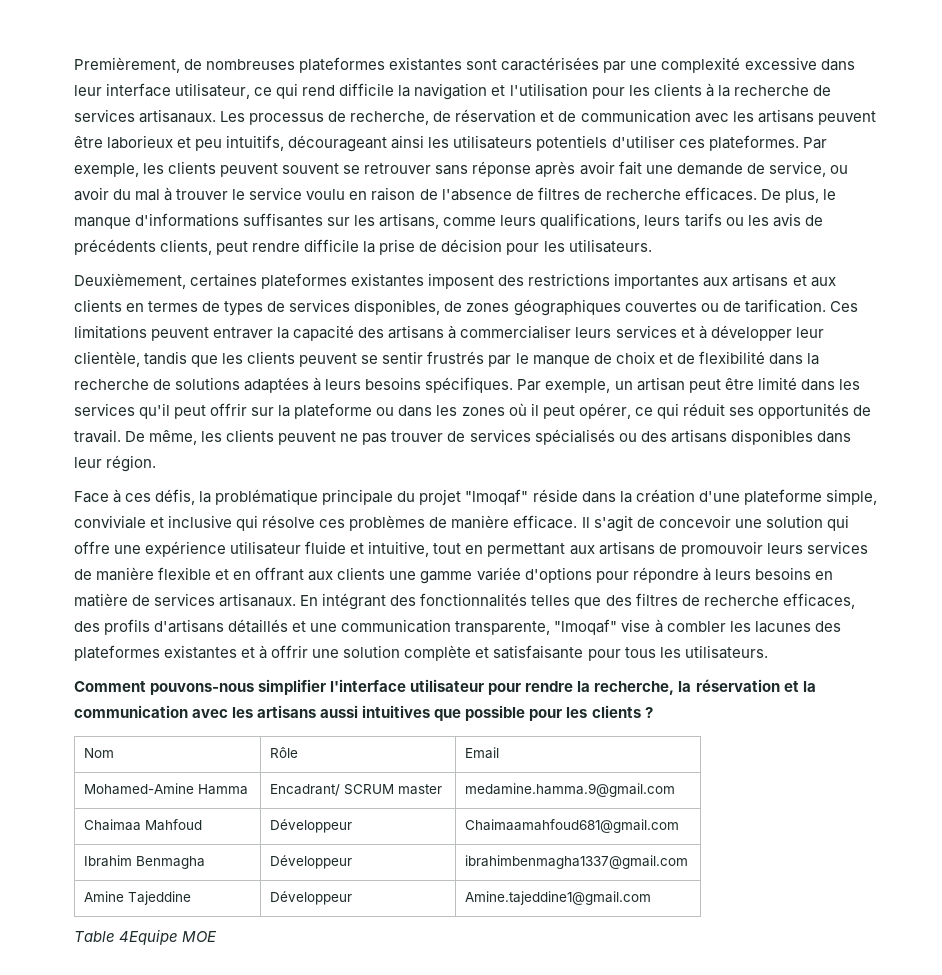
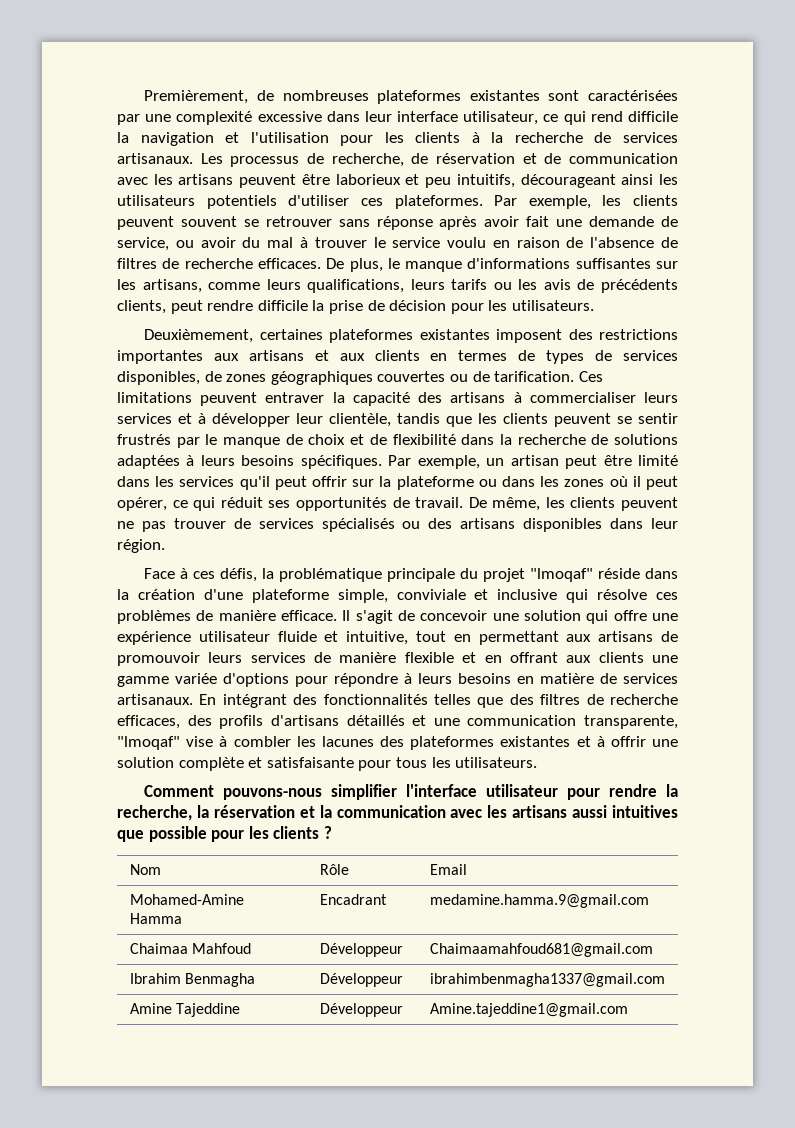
- Mohamed-Amine Hamma | Encadrant/ SCRUM master | medamine.hamma.9@gmail.com
+ Mohamed-Amine Hamma | Encadrant | medamine.hamma.9@gmail.com
- Table 4Equipe MOE

